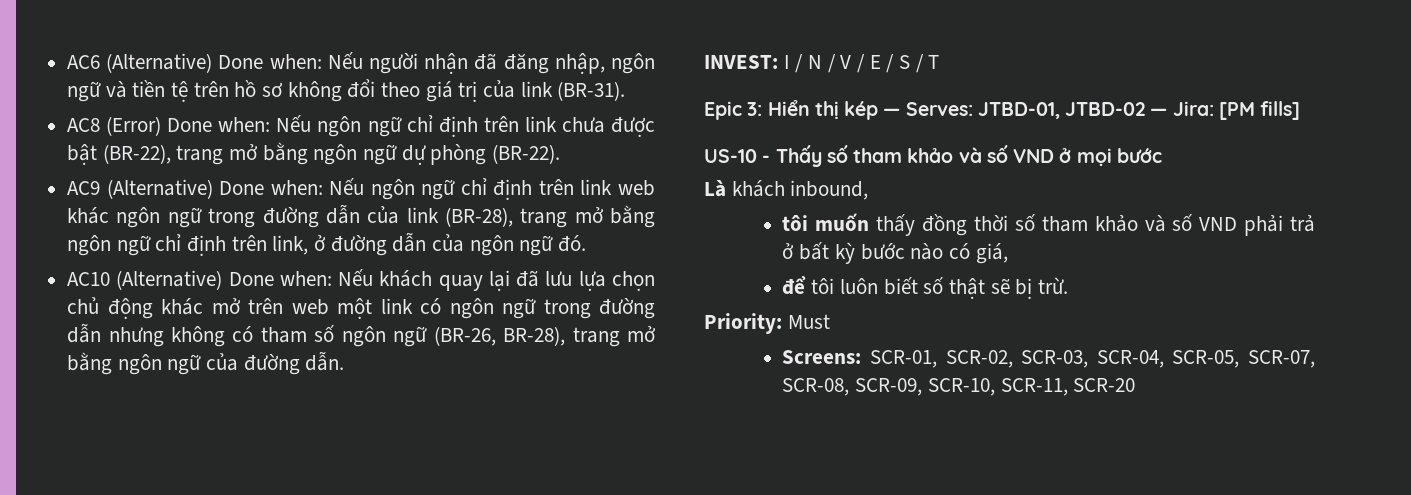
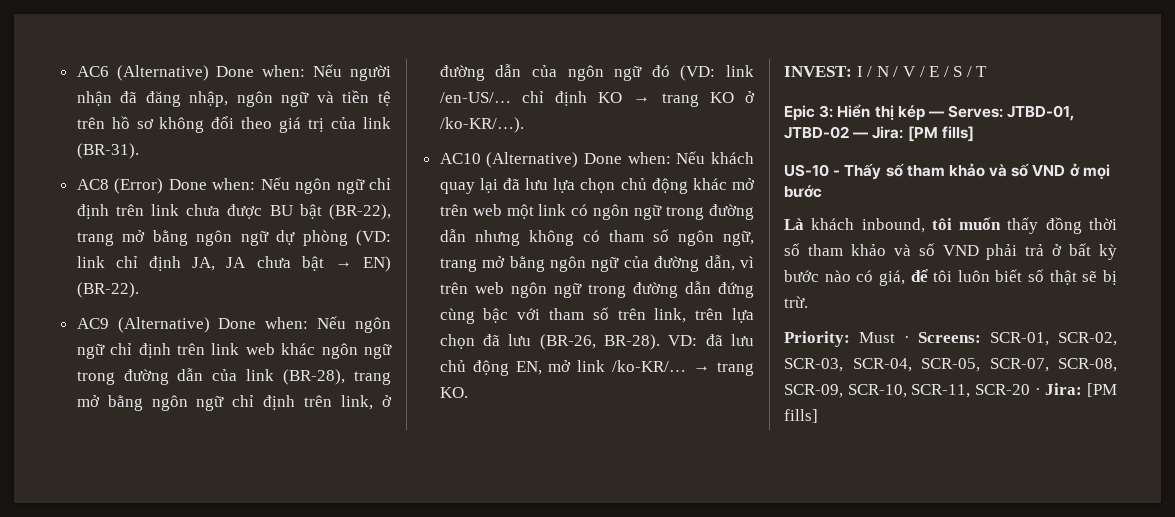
- AC8 (Error) Done when: Nếu ngôn ngữ chỉ định trên link chưa được bật (BR-22), trang mở bằng ngôn ngữ dự phòng (BR-22).
+ AC8 (Error) Done when: Nếu ngôn ngữ chỉ định trên link chưa được BU bật (BR-22), trang mở bằng ngôn ngữ dự phòng (VD: link chỉ định JA, JA chưa bật → EN) (BR-22).
- AC9 (Alternative) Done when: Nếu ngôn ngữ chỉ định trên link web khác ngôn ngữ trong đường dẫn của link (BR-28), trang mở bằng ngôn ngữ chỉ định trên link, ở đường dẫn của ngôn ngữ đó.
+ AC9 (Alternative) Done when: Nếu ngôn ngữ chỉ định trên link web khác ngôn ngữ trong đường dẫn của link (BR-28), trang mở bằng ngôn ngữ chỉ định trên link, ở đường dẫn của ngôn ngữ đó (VD: link /en-US/… chỉ định KO → trang KO ở /ko-KR/…).
- AC10 (Alternative) Done when: Nếu khách quay lại đã lưu lựa chọn chủ động khác mở trên web một link có ngôn ngữ trong đường dẫn nhưng không có tham số ngôn ngữ (BR-26, BR-28), trang mở bằng ngôn ngữ của đường dẫn.
+ AC10 (Alternative) Done when: Nếu khách quay lại đã lưu lựa chọn chủ động khác mở trên web một link có ngôn ngữ trong đường dẫn nhưng không có tham số ngôn ngữ, trang mở bằng ngôn ngữ của đường dẫn, vì trên web ngôn ngữ trong đường dẫn đứng cùng bậc với tham số trên link, trên lựa chọn đã lưu (BR-26, BR-28). VD: đã lưu chủ động EN, mở link /ko-KR/… → trang KO.
- Là khách inbound,
- tôi muốn thấy đồng thời số tham khảo và số VND phải trả ở bất kỳ bước nào có giá,
- để tôi luôn biết số thật sẽ bị trừ.
+ Là khách inbound, tôi muốn thấy đồng thời số tham khảo và số VND phải trả ở bất kỳ bước nào có giá, để tôi luôn biết số thật sẽ bị trừ.
- Priority: Must
- Screens: SCR-01, SCR-02, SCR-03, SCR-04, SCR-05, SCR-07, SCR-08, SCR-09, SCR-10, SCR-11, SCR-20
+ Priority: Must · Screens: SCR-01, SCR-02, SCR-03, SCR-04, SCR-05, SCR-07, SCR-08, SCR-09, SCR-10, SCR-11, SCR-20 · Jira: [PM fills]

